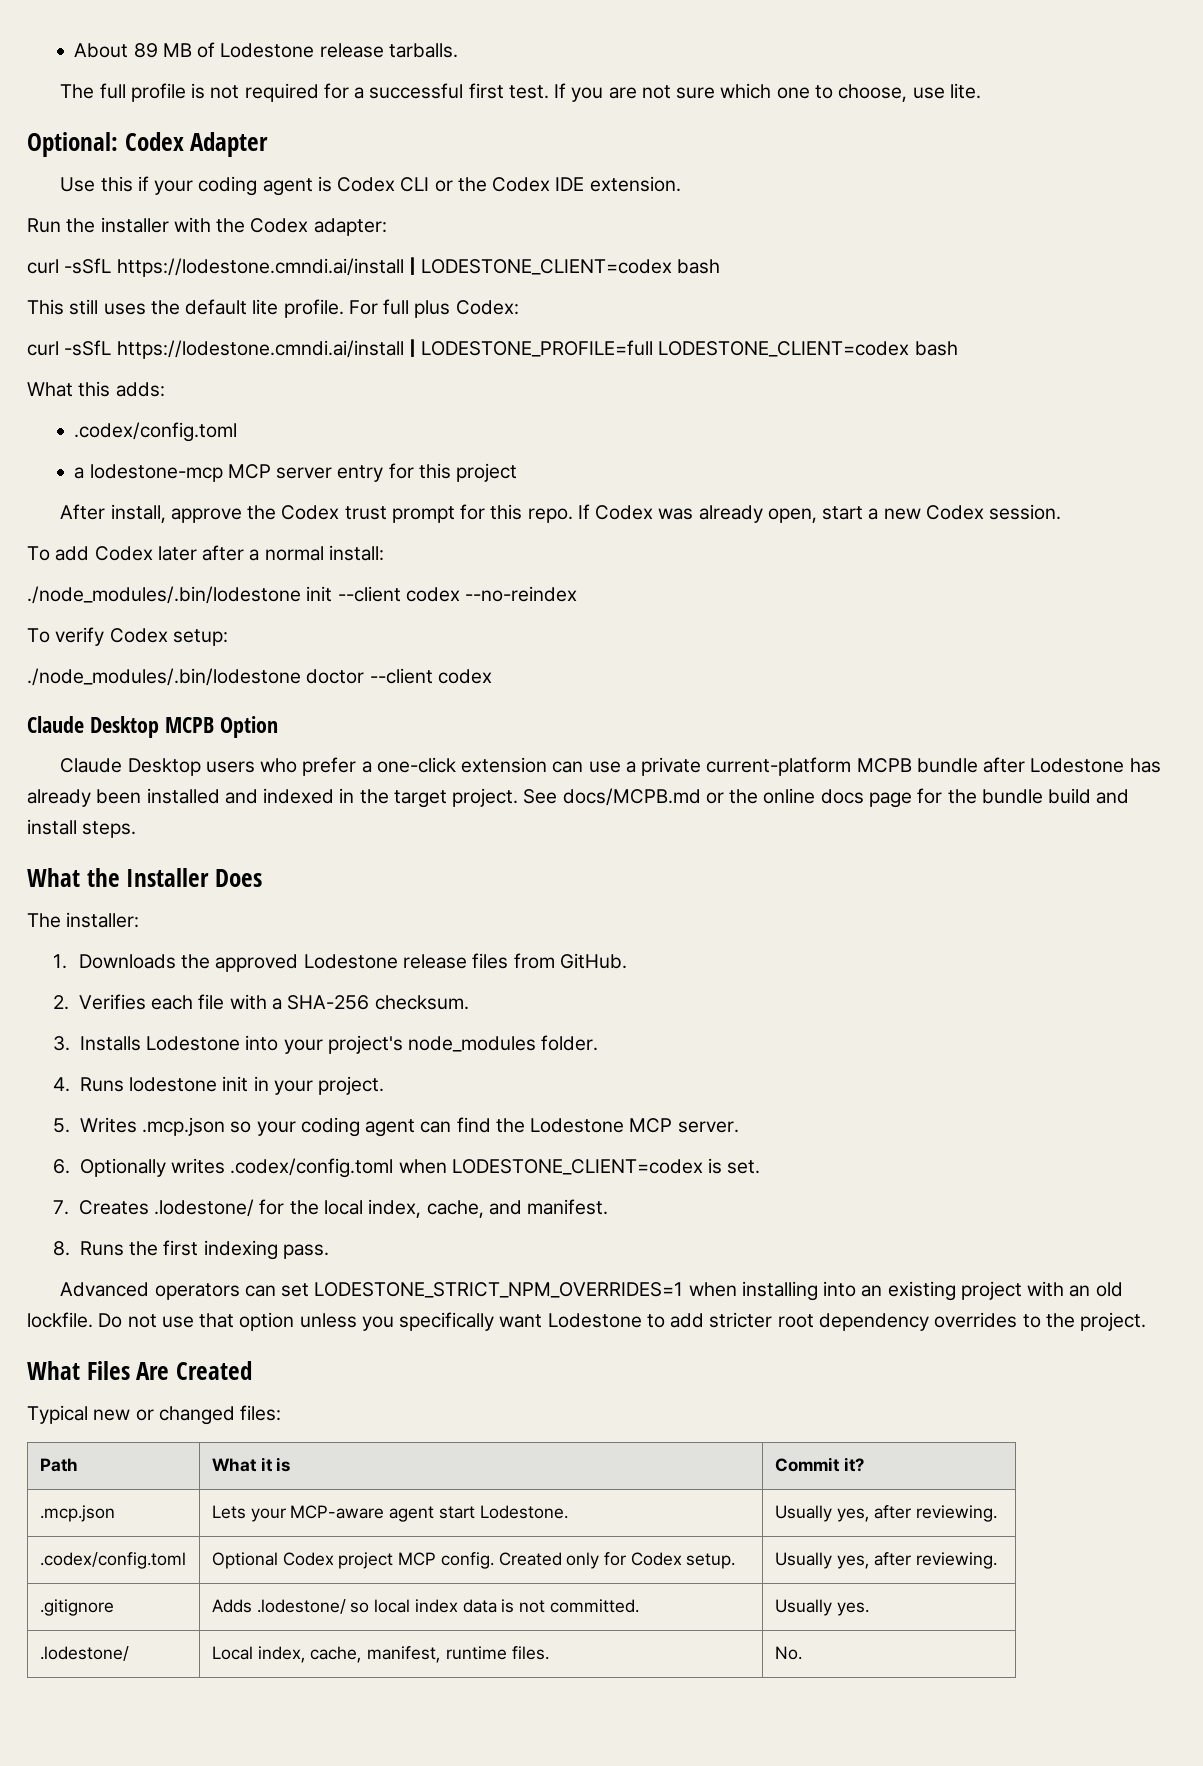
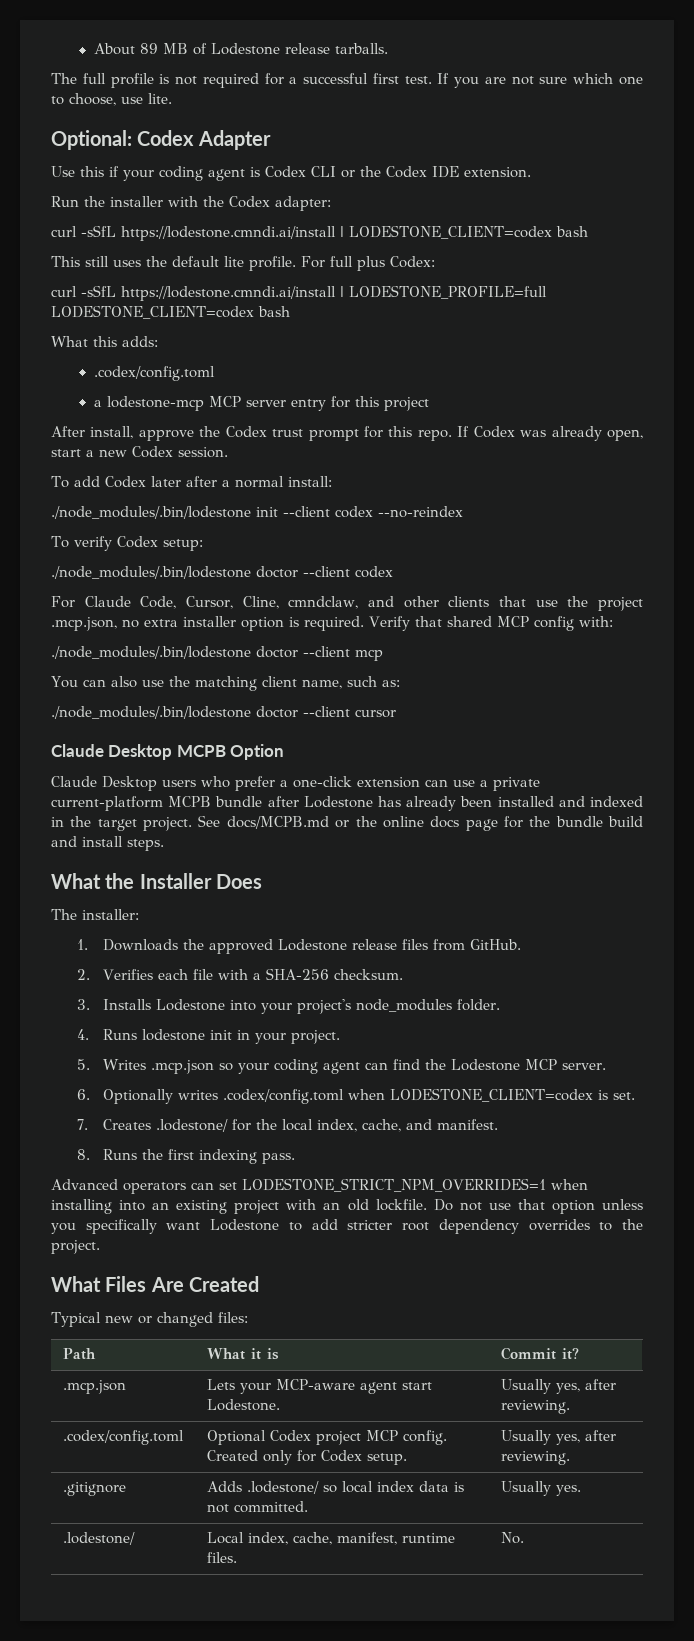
+ For Claude Code, Cursor, Cline, cmndclaw, and other clients that use the project .mcp.json, no extra installer option is required. Verify that shared MCP config with:
+ ./node_modules/.bin/lodestone doctor --client mcp
+ You can also use the matching client name, such as:
+ ./node_modules/.bin/lodestone doctor --client cursor

